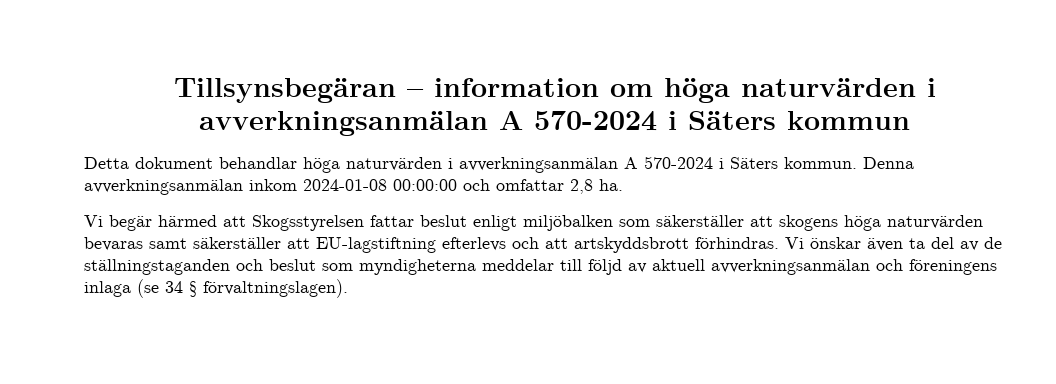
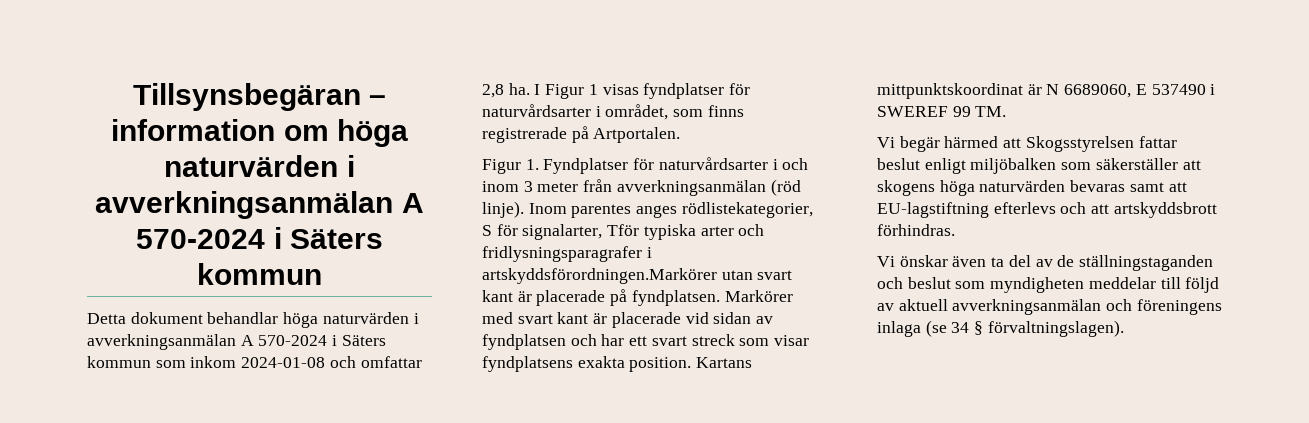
- Detta dokument behandlar höga naturvärden i avverkningsanmälan A 570-2024 i Säters kommun. Denna avverkningsanmälan inkom 2024-01-08 00:00:00 och omfattar 2,8 ha.
+ Detta dokument behandlar höga naturvärden i avverkningsanmälan A 570-2024 i Säters kommun som inkom 2024-01-08 och omfattar 2,8 ha. I Figur 1 visas fyndplatser för naturvårdsarter i området, som finns registrerade på Artportalen.
+ Figur 1. Fyndplatser för naturvårdsarter i och inom 3 meter från avverkningsanmälan (röd linje). Inom parentes anges rödlistekategorier, S för signalarter, Tför typiska arter och fridlysningsparagrafer i artskyddsförordningen.Markörer utan svart kant är placerade på fyndplatsen. Markörer med svart kant är placerade vid sidan av fyndplatsen och har ett svart streck som visar fyndplatsens exakta position. Kartans mittpunktskoordinat är N 6689060, E 537490 i SWEREF 99 TM.
- Vi begär härmed att Skogsstyrelsen fattar beslut enligt miljöbalken som säkerställer att skogens höga naturvärden bevaras samt säkerställer att EU-lagstiftning efterlevs och att artskyddsbrott förhindras. Vi önskar även ta del av de ställningstaganden och beslut som myndigheterna meddelar till följd av aktuell avverkningsanmälan och föreningens inlaga (se 34 § förvaltningslagen).
+ Vi begär härmed att Skogsstyrelsen fattar beslut enligt miljöbalken som säkerställer att skogens höga naturvärden bevaras samt att EU-lagstiftning efterlevs och att artskyddsbrott förhindras.
+ Vi önskar även ta del av de ställningstaganden och beslut som myndigheten meddelar till följd av aktuell avverkningsanmälan och föreningens inlaga (se 34 § förvaltningslagen).

